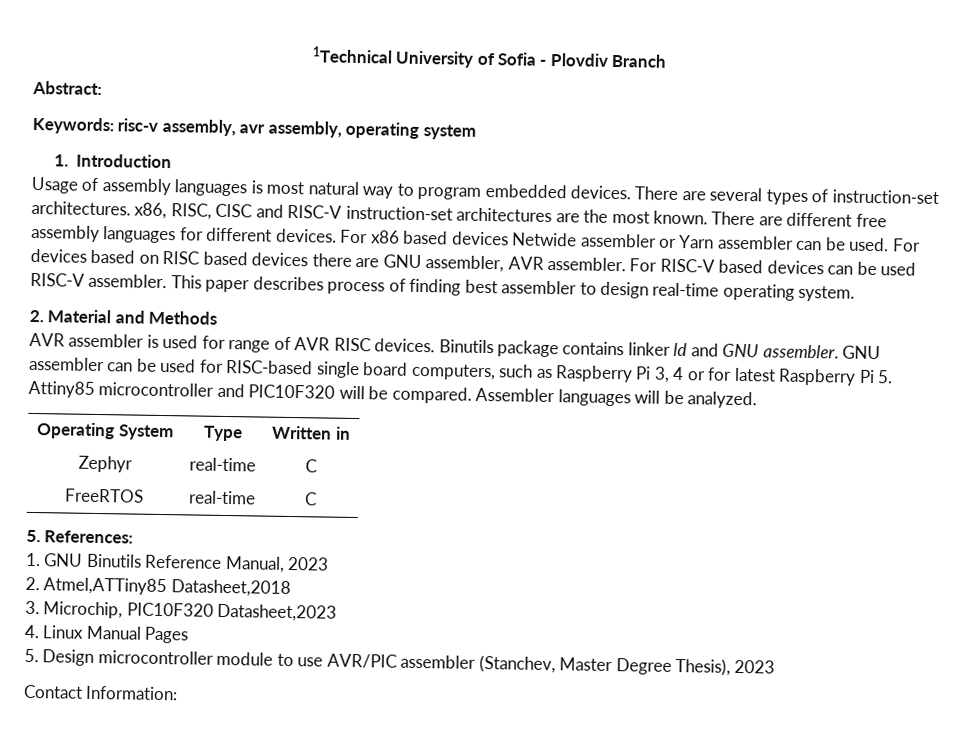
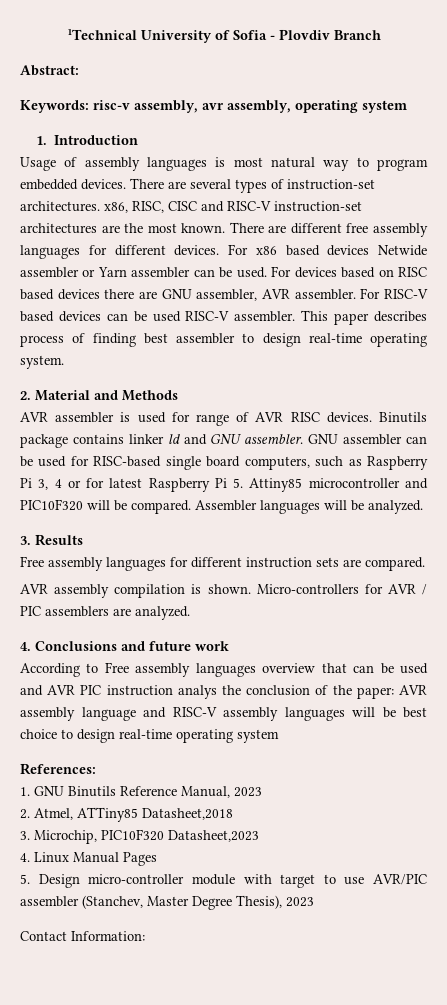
- Operating System | Type | Written in
- Zephyr | real-time | C
- FreeRTOS | real-time | C
- 5. References:
+ 3. Results
+ Free assembly languages for different instruction sets are compared.
+ AVR assembly compilation is shown. Micro-controllers for AVR / PIC assemblers are analyzed.
+ 4. Conclusions and future work
+ According to Free assembly languages overview that can be used and AVR PIC instruction analys the conclusion of the paper: AVR assembly language and RISC-V assembly languages will be best choice to design real-time operating system
+ References:
- 2. Atmel,ATTiny85 Datasheet,2018
+ 2. Atmel, ATTiny85 Datasheet,2018
- 5. Design microcontroller module to use AVR/PIC assembler (Stanchev, Master Degree Thesis), 2023
+ 5. Design micro-controller module with target to use AVR/PIC assembler (Stanchev, Master Degree Thesis), 2023

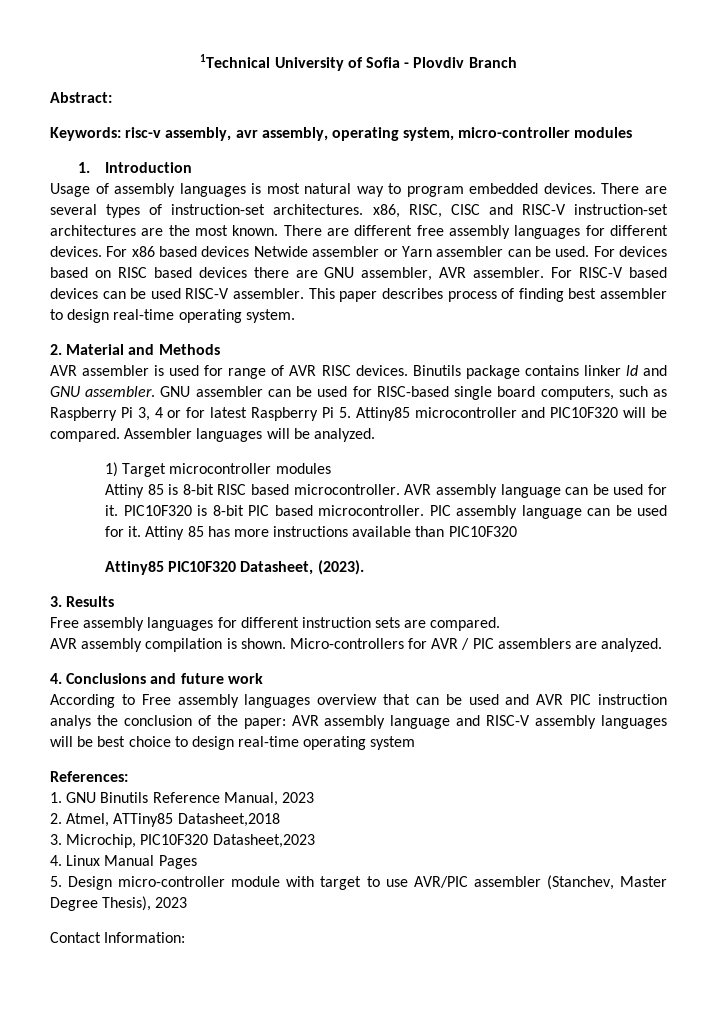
- Keywords: risc-v assembly, avr assembly, operating system
+ Keywords: risc-v assembly, avr assembly, operating system, micro-controller modules
+ 1) Target microcontroller modules
+ Attiny 85 is 8-bit RISC based microcontroller. AVR assembly language can be used for it. PIC10F320 is 8-bit PIC based microcontroller. PIC assembly language can be used for it. Attiny 85 has more instructions available than PIC10F320
+ Attiny85 PIC10F320 Datasheet, (2023).

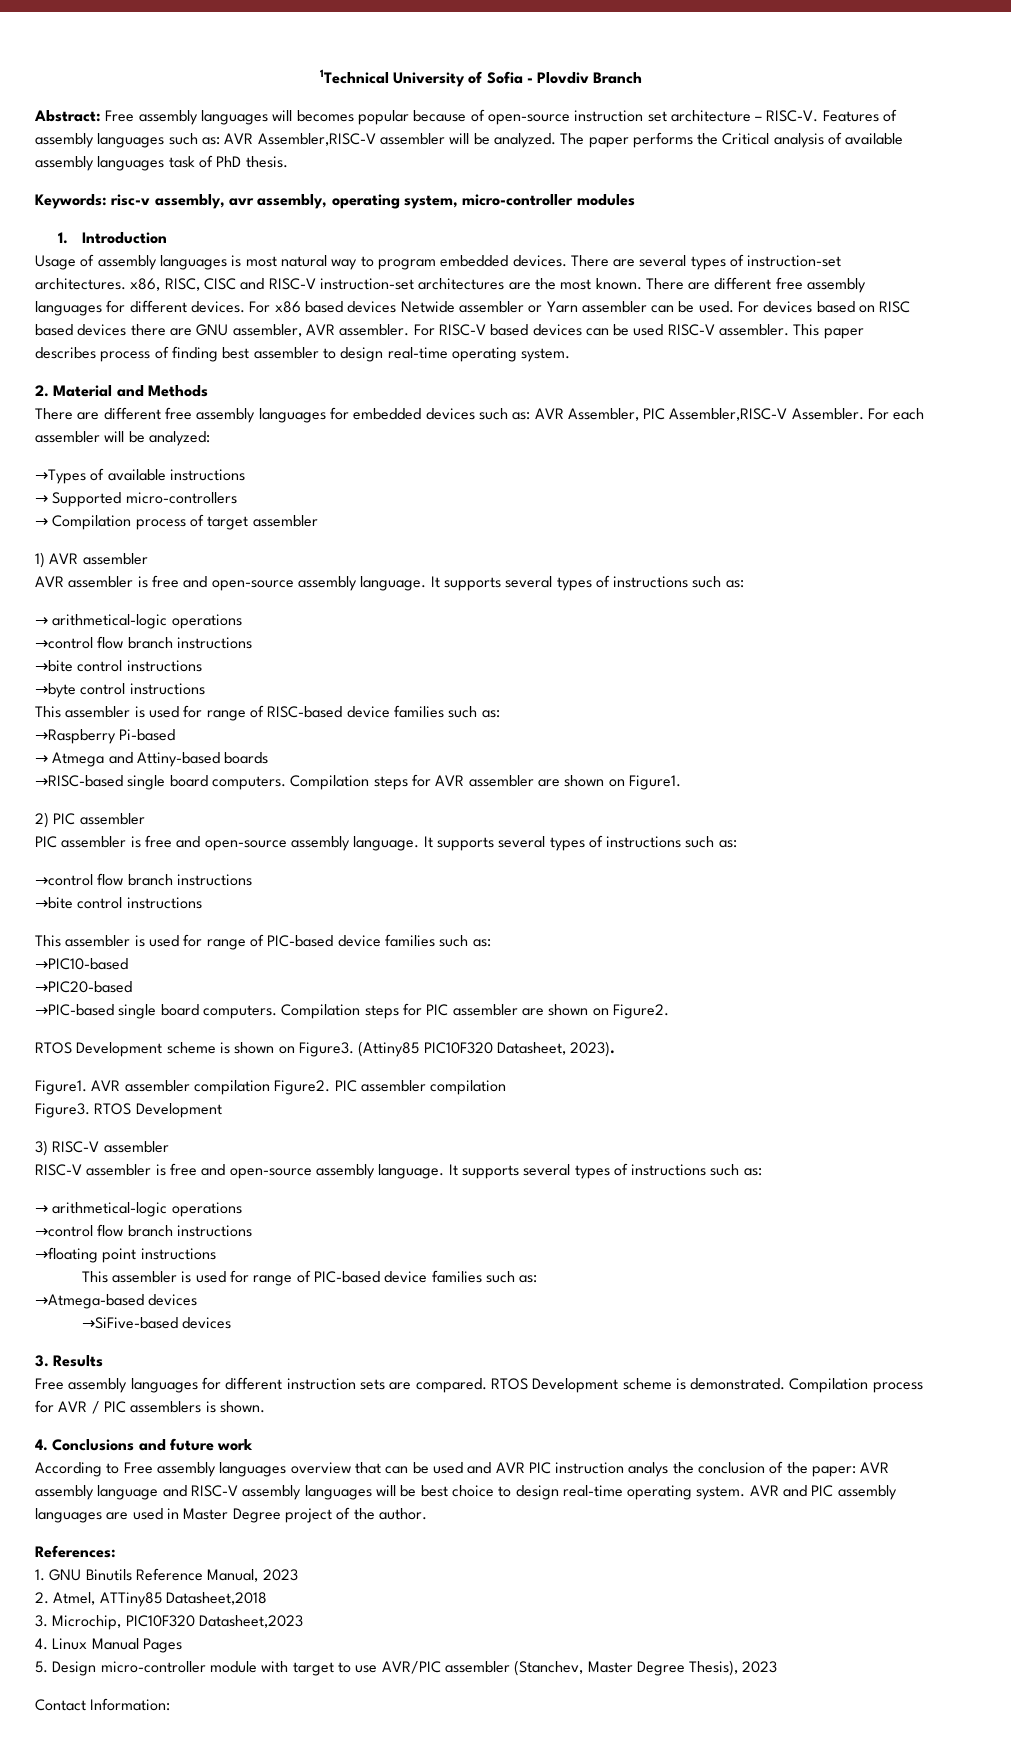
- Abstract:
+ Abstract: Free assembly languages will becomes popular because of open-source instruction set architecture – RISC-V. Features of assembly languages such as: AVR Assembler,RISC-V assembler will be analyzed. The paper performs the Critical analysis of available assembly languages task of PhD thesis.
- AVR assembler is used for range of AVR RISC devices. Binutils package contains linker ld and GNU assembler. GNU assembler can be used for RISC-based single board computers, such as Raspberry Pi 3, 4 or for latest Raspberry Pi 5. Attiny85 microcontroller and PIC10F320 will be compared. Assembler languages will be analyzed.
- 1) Target microcontroller modules
- Attiny 85 is 8-bit RISC based microcontroller. AVR assembly language can be used for it. PIC10F320 is 8-bit PIC based microcontroller. PIC assembly language can be used for it. Attiny 85 has more instructions available than PIC10F320
- Attiny85 PIC10F320 Datasheet, (2023).
+ There are different free assembly languages for embedded devices such as: AVR Assembler, PIC Assembler,RISC-V Assembler. For each assembler will be analyzed:
+ →Types of available instructions
+ → Supported micro-controllers
+ → Compilation process of target assembler
+ 1) AVR assembler
+ AVR assembler is free and open-source assembly language. It supports several types of instructions such as:
+ → arithmetical-logic operations
+ →control flow branch instructions
+ →bite control instructions
+ →byte control instructions
+ This assembler is used for range of RISC-based device families such as:
+ →Raspberry Pi-based
+ → Atmega and Attiny-based boards
+ →RISC-based single board computers. Compilation steps for AVR assembler are shown on Figure1.
+ 2) PIC assembler
+ PIC assembler is free and open-source assembly language. It supports several types of instructions such as:
+ →control flow branch instructions
+ →bite control instructions
+ This assembler is used for range of PIC-based device families such as:
+ →PIC10-based
+ →PIC20-based
+ →PIC-based single board computers. Compilation steps for PIC assembler are shown on Figure2.
+ RTOS Development scheme is shown on Figure3. (Attiny85 PIC10F320 Datasheet, 2023).
+ Figure1. AVR assembler compilation Figure2. PIC assembler compilation
+ Figure3. RTOS Development
+ 3) RISC-V assembler
+ RISC-V assembler is free and open-source assembly language. It supports several types of instructions such as:
+ → arithmetical-logic operations
+ →control flow branch instructions
+ →floating point instructions
+ This assembler is used for range of PIC-based device families such as:
+ →Atmega-based devices
+ →SiFive-based devices
- Free assembly languages for different instruction sets are compared.
- AVR assembly compilation is shown. Micro-controllers for AVR / PIC assemblers are analyzed.
+ Free assembly languages for different instruction sets are compared. RTOS Development scheme is demonstrated. Compilation process for AVR / PIC assemblers is shown.
- According to Free assembly languages overview that can be used and AVR PIC instruction analys the conclusion of the paper: AVR assembly language and RISC-V assembly languages will be best choice to design real-time operating system
+ According to Free assembly languages overview that can be used and AVR PIC instruction analys the conclusion of the paper: AVR assembly language and RISC-V assembly languages will be best choice to design real-time operating system. AVR and PIC assembly languages are used in Master Degree project of the author.

